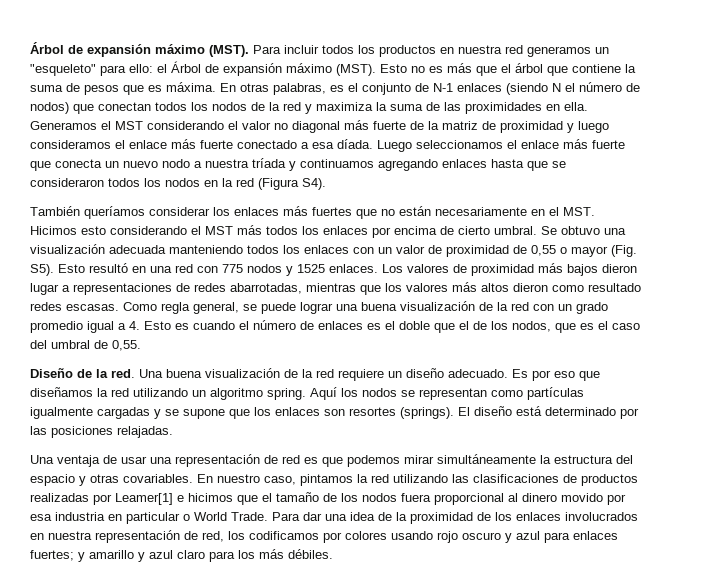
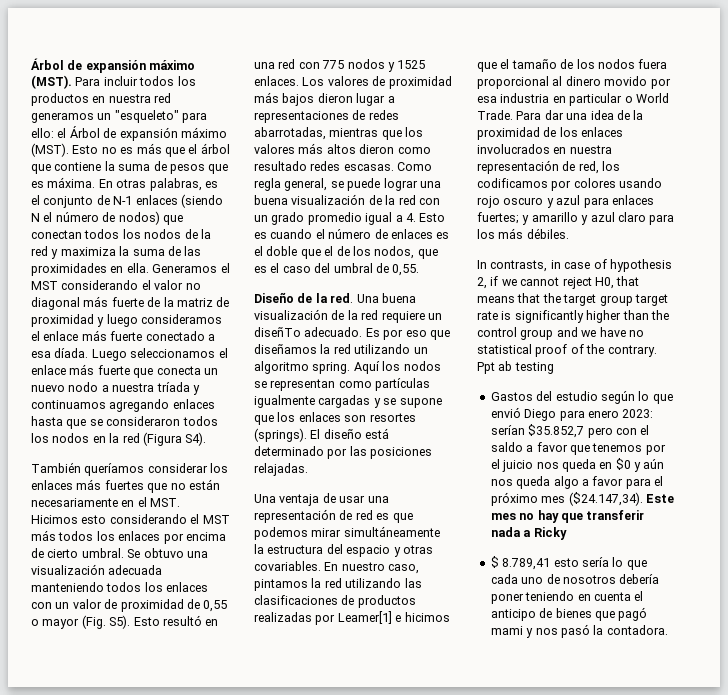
- Una buena visualización de la red requiere un diseño adecuado.
+ Una buena visualización de la red requiere un diseñTo adecuado.
+ In contrasts, in case of hypothesis 2, if we cannot reject H0, that means that the target group target rate is significantly higher than the control group and we have no statistical proof of the contrary. Ppt ab testing
+ Gastos del estudio según lo que envió Diego para enero 2023: serían $35.852,7 pero con el saldo a favor que tenemos por el juicio nos queda en $0 y aún nos queda algo a favor para el próximo mes ($24.147,34). Este mes no hay que transferir nada a Ricky
+ $ 8.789,41 esto sería lo que cada uno de nosotros debería poner teniendo en cuenta el anticipo de bienes que pagó mami y nos pasó la contadora.

